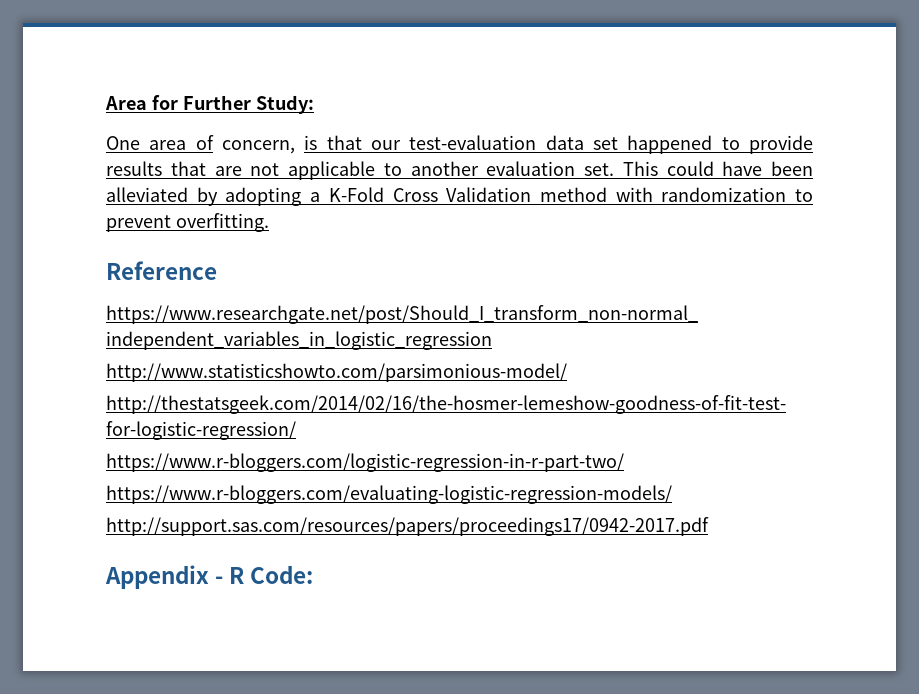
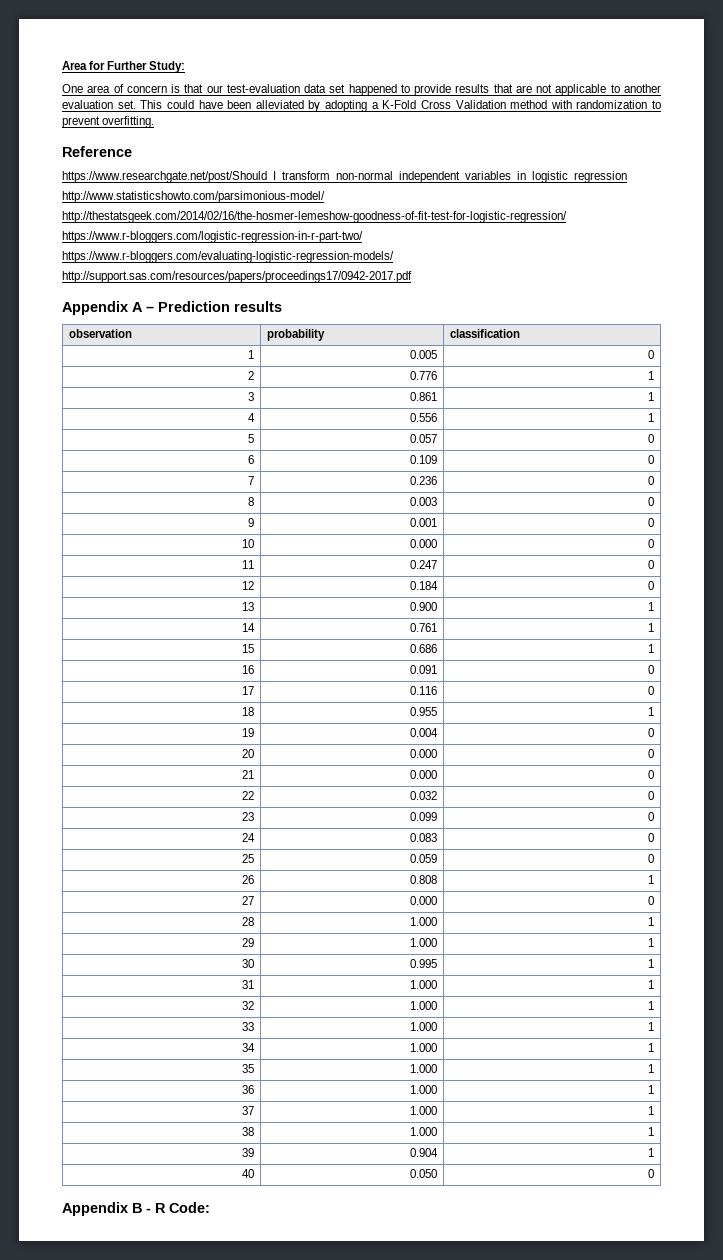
- One area of concern, is that our test-evaluation data set happened to provide results that are not applicable to another evaluation set.
+ One area of concern is that our test-evaluation data set happened to provide results that are not applicable to another evaluation set.
- Appendix - R Code:
+ Appendix A – Prediction results
+ observation | probability | classification
+ 1 | 0.005 | 0
+ 2 | 0.776 | 1
+ 3 | 0.861 | 1
+ 4 | 0.556 | 1
+ 5 | 0.057 | 0
+ 6 | 0.109 | 0
+ 7 | 0.236 | 0
+ 8 | 0.003 | 0
+ 9 | 0.001 | 0
+ 10 | 0.000 | 0
+ 11 | 0.247 | 0
+ 12 | 0.184 | 0
+ 13 | 0.900 | 1
+ 14 | 0.761 | 1
+ 15 | 0.686 | 1
+ 16 | 0.091 | 0
+ 17 | 0.116 | 0
+ 18 | 0.955 | 1
+ 19 | 0.004 | 0
+ 20 | 0.000 | 0
+ 21 | 0.000 | 0
+ 22 | 0.032 | 0
+ 23 | 0.099 | 0
+ 24 | 0.083 | 0
+ 25 | 0.059 | 0
+ 26 | 0.808 | 1
+ 27 | 0.000 | 0
+ 28 | 1.000 | 1
+ 29 | 1.000 | 1
+ 30 | 0.995 | 1
+ 31 | 1.000 | 1
+ 32 | 1.000 | 1
+ 33 | 1.000 | 1
+ 34 | 1.000 | 1
+ 35 | 1.000 | 1
+ 36 | 1.000 | 1
+ 37 | 1.000 | 1
+ 38 | 1.000 | 1
+ 39 | 0.904 | 1
+ 40 | 0.050 | 0
+ Appendix B - R Code:

